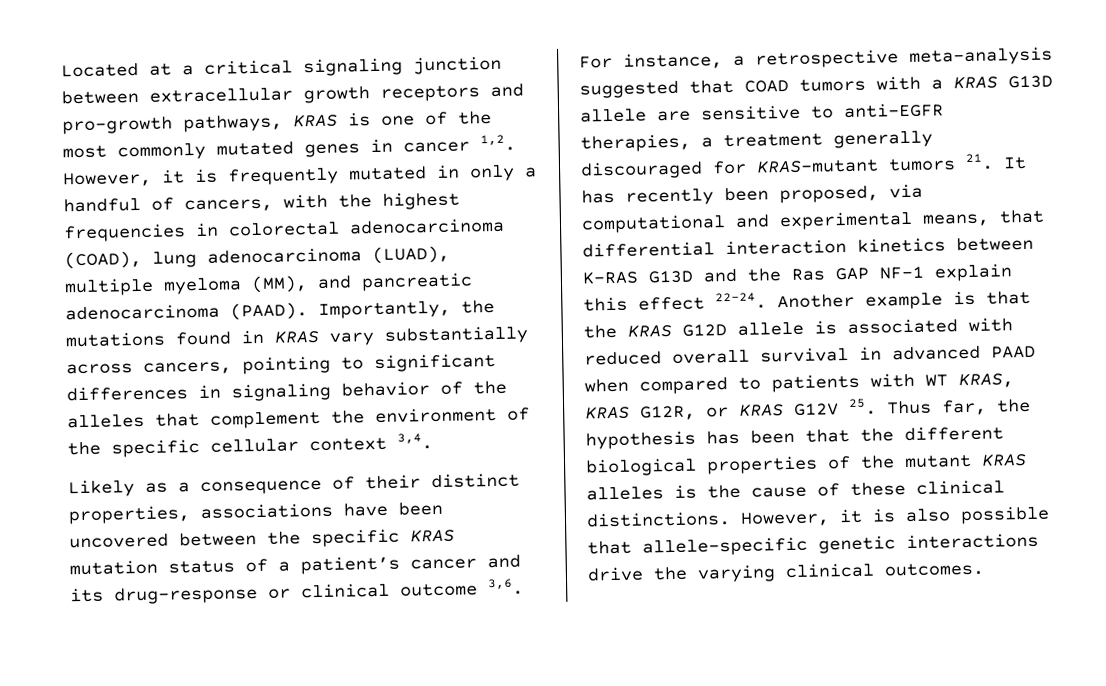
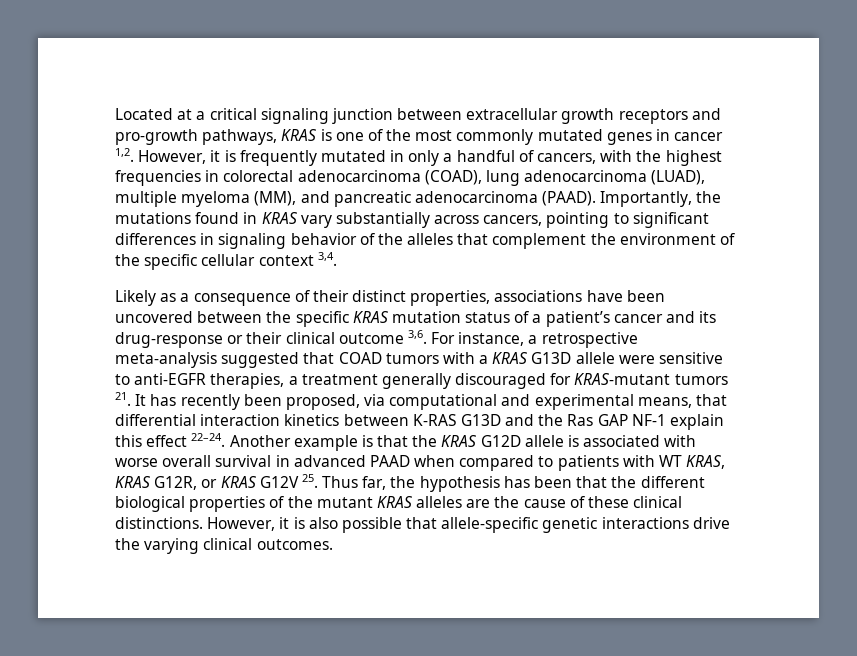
- Likely as a consequence of their distinct properties, associations have been uncovered between the specific KRAS mutation status of a patient’s cancer and its drug-response or clinical outcome 3,6.
+ Likely as a consequence of their distinct properties, associations have been uncovered between the specific KRAS mutation status of a patient’s cancer and its drug-response or their clinical outcome 3,6.
- For instance, a retrospective meta-analysis suggested that COAD tumors with a KRAS G13D allele are sensitive to anti-EGFR therapies, a treatment generally discouraged for KRAS-mutant tumors 21. It has recently been proposed, via computational and experimental means, that differential interaction kinetics between K-RAS G13D and the Ras GAP NF-1 explain this effect 22–24.
+ For instance, a retrospective meta-analysis suggested that COAD tumors with a KRAS G13D allele were sensitive to anti-EGFR therapies, a treatment generally discouraged for KRAS-mutant tumors 21. It has recently been proposed, via computational and experimental means, that differential interaction kinetics between K-RAS G13D and the Ras GAP NF-1 explain this effect 22–24.
- Another example is that the KRAS G12D allele is associated with reduced overall survival in advanced PAAD when compared to patients with WT KRAS, KRAS G12R, or KRAS G12V 25. Thus far, the hypothesis has been that the different biological properties of the mutant KRAS alleles is the cause of these clinical distinctions.
+ Another example is that the KRAS G12D allele is associated with worse overall survival in advanced PAAD when compared to patients with WT KRAS, KRAS G12R, or KRAS G12V 25. Thus far, the hypothesis has been that the different biological properties of the mutant KRAS alleles are the cause of these clinical distinctions.

